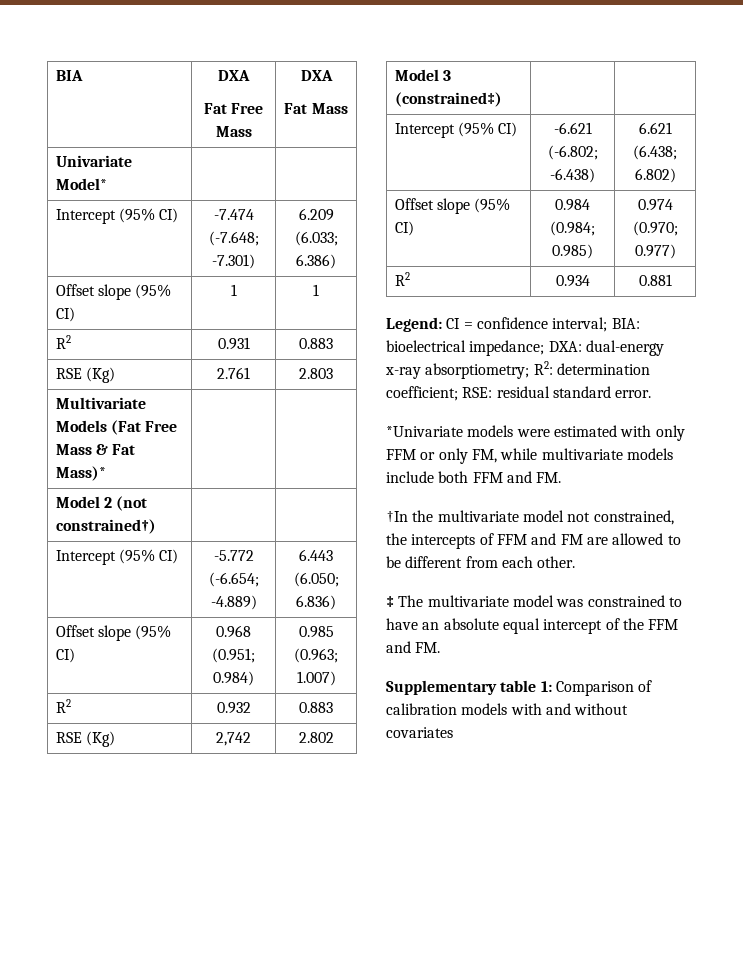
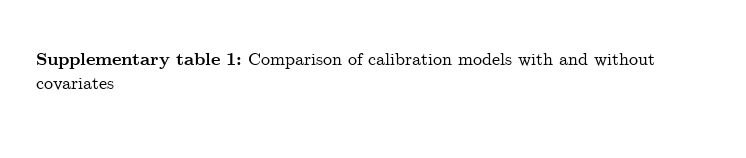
- BIA | DXA
- Fat Free Mass | DXA
- Fat Mass
- Univariate Model* | |
- Intercept (95% CI) | -7.474 (-7.648; -7.301) | 6.209 (6.033; 6.386)
- Offset slope (95% CI) | 1 | 1
- R2 | 0.931 | 0.883
- RSE (Kg) | 2.761 | 2.803
- Multivariate Models (Fat Free Mass & Fat Mass)* | |
- Model 2 (not constrained†) | |
- Intercept (95% CI) | -5.772 (-6.654; -4.889) | 6.443 (6.050; 6.836)
- Offset slope (95% CI) | 0.968 (0.951; 0.984) | 0.985 (0.963; 1.007)
- R2 | 0.932 | 0.883
- RSE (Kg) | 2,742 | 2.802
- Model 3 (constrained‡) | |
- Intercept (95% CI) | -6.621 (-6.802; -6.438) | 6.621 (6.438; 6.802)
- Offset slope (95% CI) | 0.984 (0.984; 0.985) | 0.974 (0.970; 0.977)
- R2 | 0.934 | 0.881
- Legend: CI = confidence interval; BIA: bioelectrical impedance; DXA: dual-energy x-ray absorptiometry; R2: determination coefficient; RSE: residual standard error.
- *Univariate models were estimated with only FFM or only FM, while multivariate models include both FFM and FM.
- †In the multivariate model not constrained, the intercepts of FFM and FM are allowed to be different from each other.
- ‡ The multivariate model was constrained to have an absolute equal intercept of the FFM and FM.

